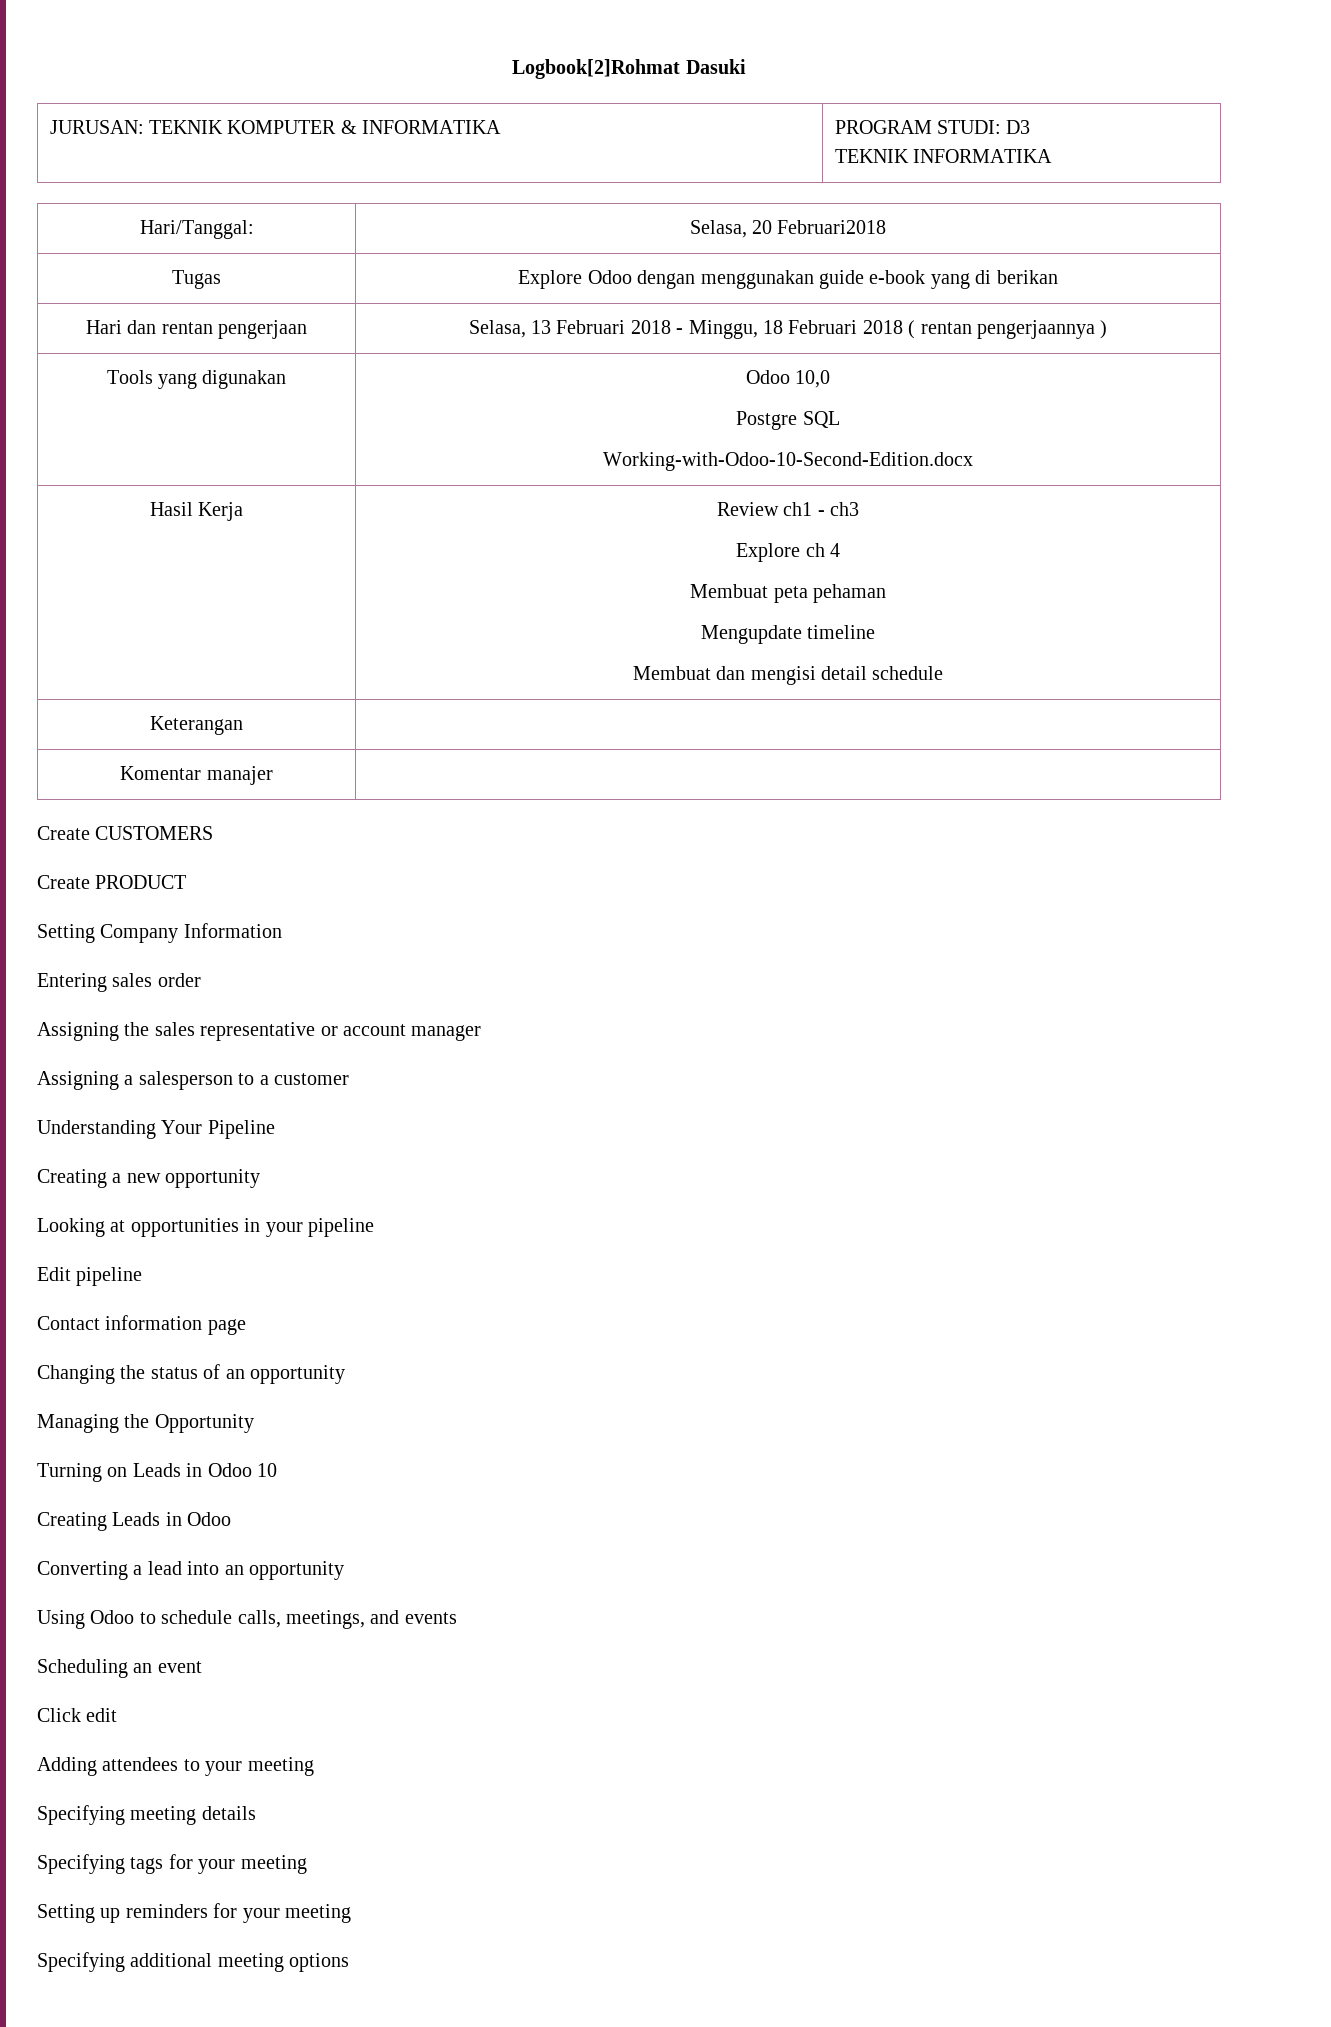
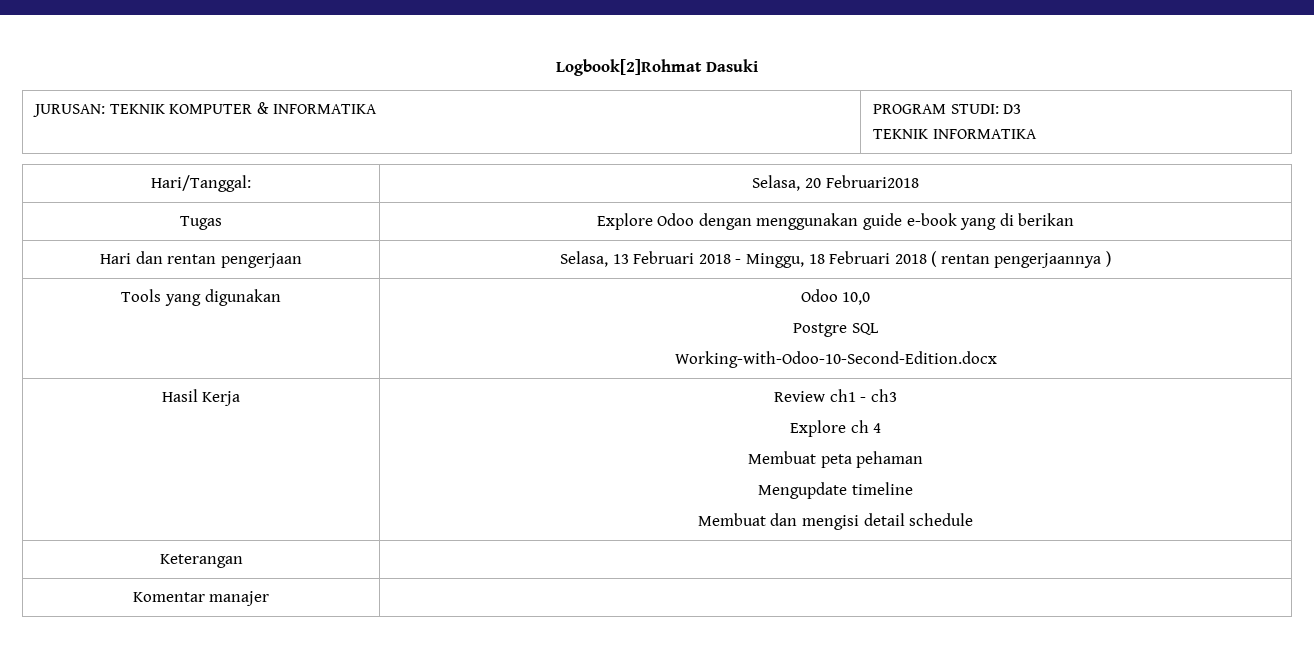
- Create CUSTOMERS
- Create PRODUCT
- Setting Company Information
- Entering sales order
- Assigning the sales representative or account manager
- Assigning a salesperson to a customer
- Understanding Your Pipeline
- Creating a new opportunity
- Looking at opportunities in your pipeline
- Edit pipeline
- Contact information page
- Changing the status of an opportunity
- Managing the Opportunity
- Turning on Leads in Odoo 10
- Creating Leads in Odoo
- Converting a lead into an opportunity
- Using Odoo to schedule calls, meetings, and events
- Scheduling an event
- Click edit
- Adding attendees to your meeting
- Specifying meeting details
- Specifying tags for your meeting
- Setting up reminders for your meeting
- Specifying additional meeting options

